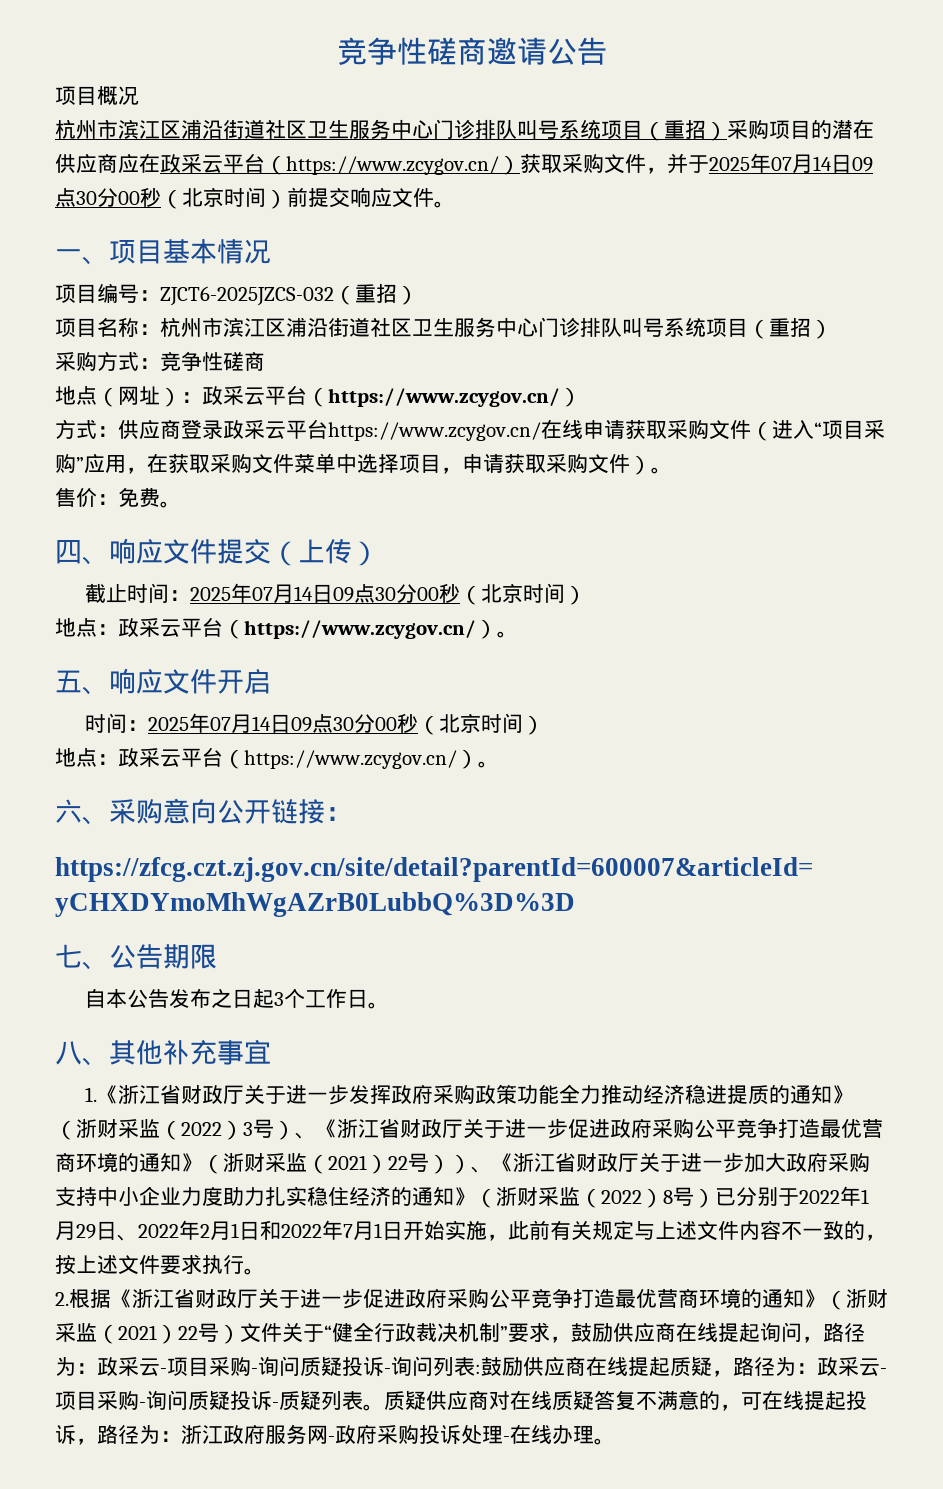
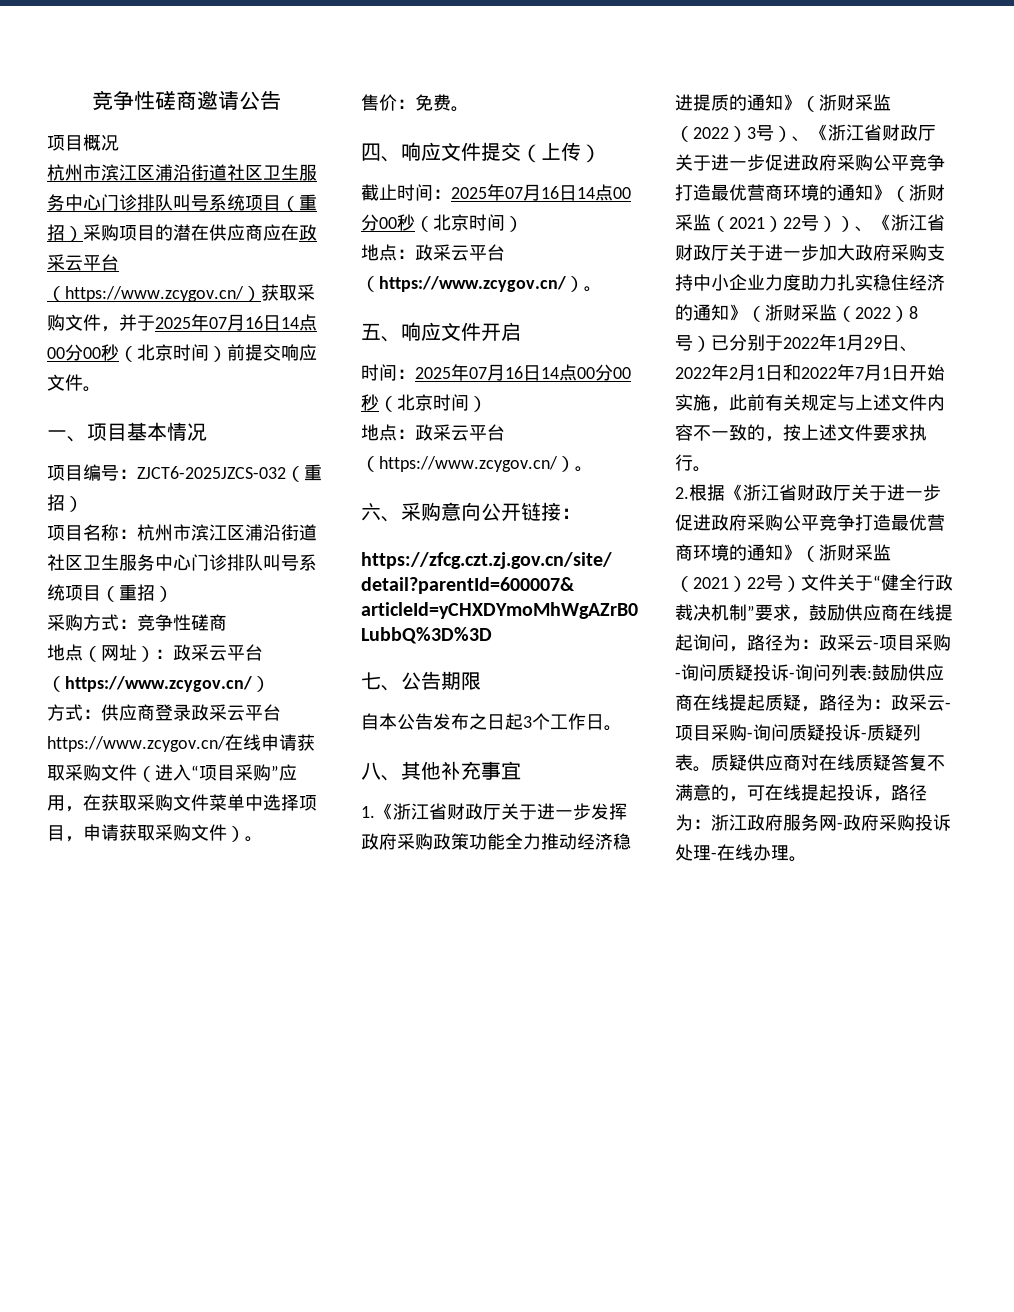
- 杭州市滨江区浦沿街道社区卫生服务中心门诊排队叫号系统项目（重招）采购项目的潜在供应商应在政采云平台（https://www.zcygov.cn/）获取采购文件，并于2025年07月14日09点30分00秒（北京时间）前提交响应文件。
+ 杭州市滨江区浦沿街道社区卫生服务中心门诊排队叫号系统项目（重招）采购项目的潜在供应商应在政采云平台（https://www.zcygov.cn/）获取采购文件，并于2025年07月16日14点00分00秒（北京时间）前提交响应文件。
- 截止时间：2025年07月14日09点30分00秒（北京时间）
+ 截止时间：2025年07月16日14点00分00秒（北京时间）
  五、响应文件开启
- 时间：2025年07月14日09点30分00秒（北京时间）
+ 时间：2025年07月16日14点00分00秒（北京时间）

